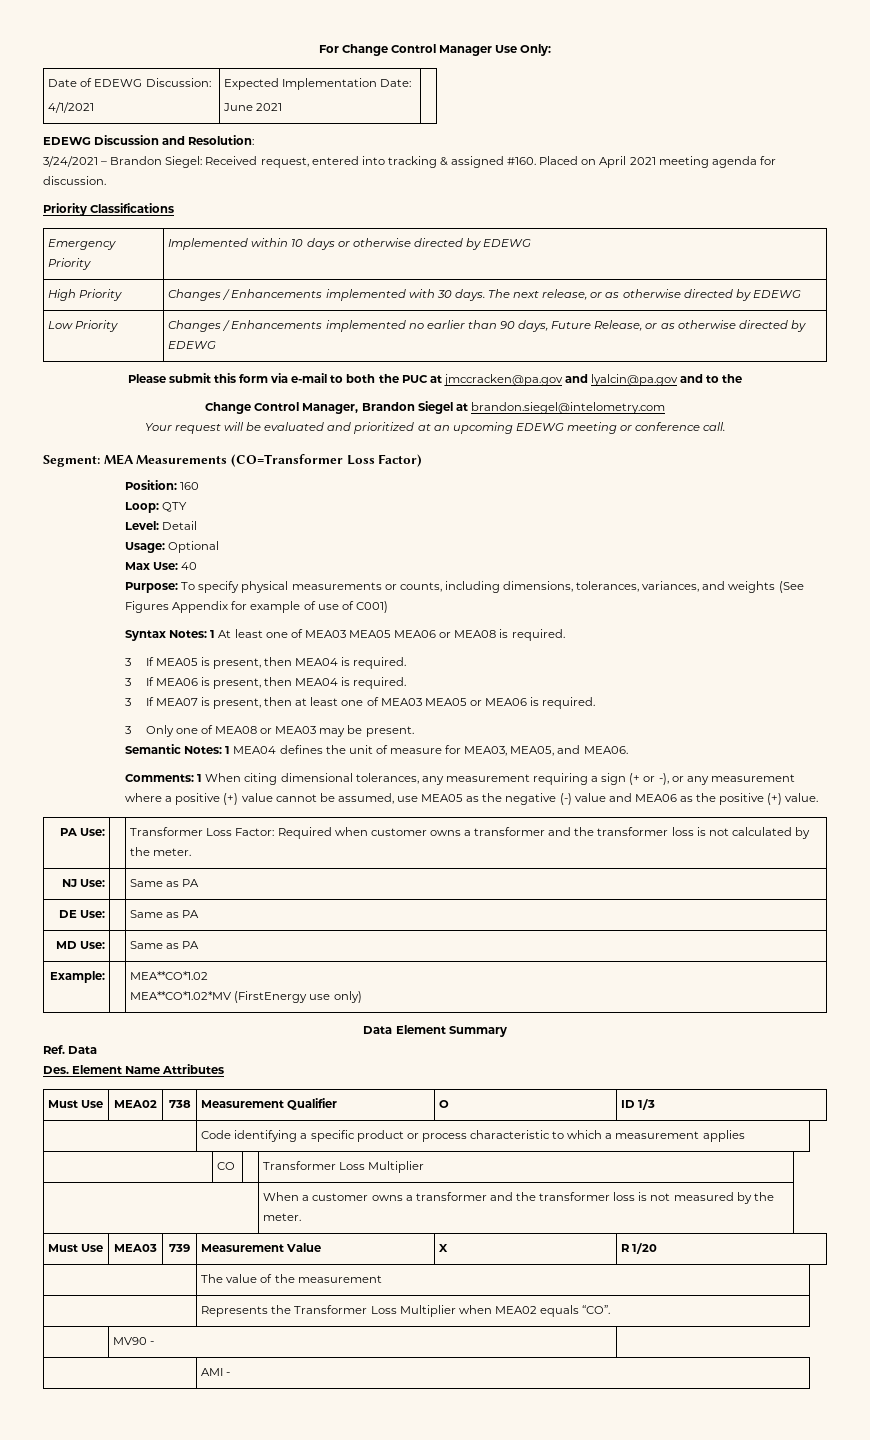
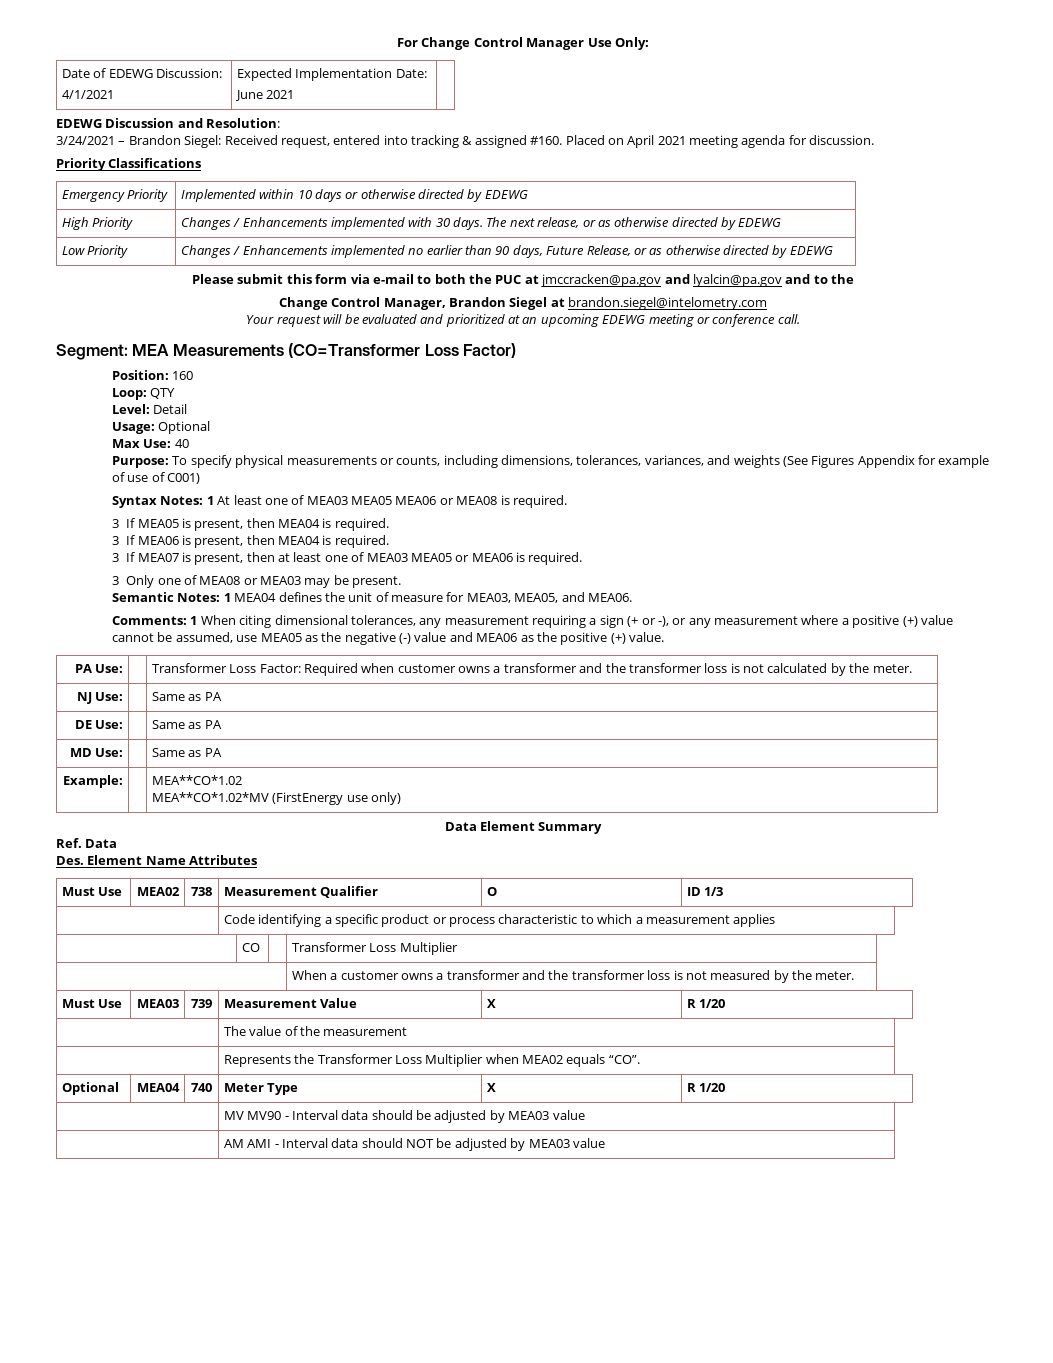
- | MV90 -
- | AMI -
+ Optional | MEA04 | 740 | Meter Type | X | R 1/20
+ | MV MV90 - Interval data should be adjusted by MEA03 value
+ | AM AMI - Interval data should NOT be adjusted by MEA03 value

